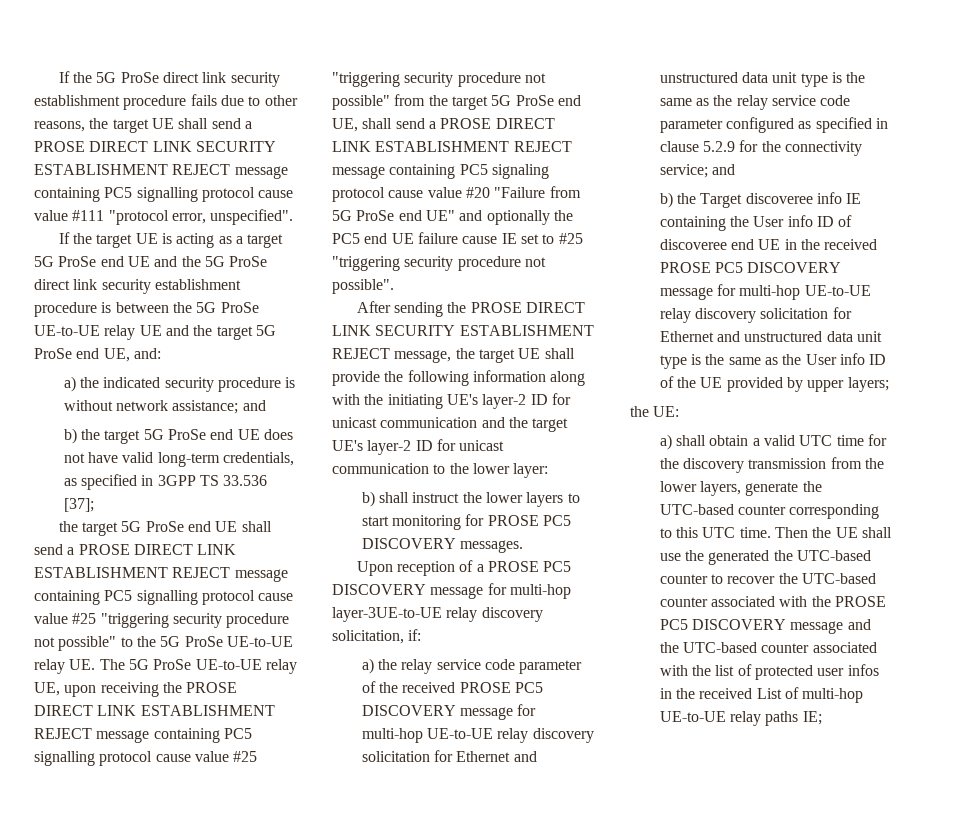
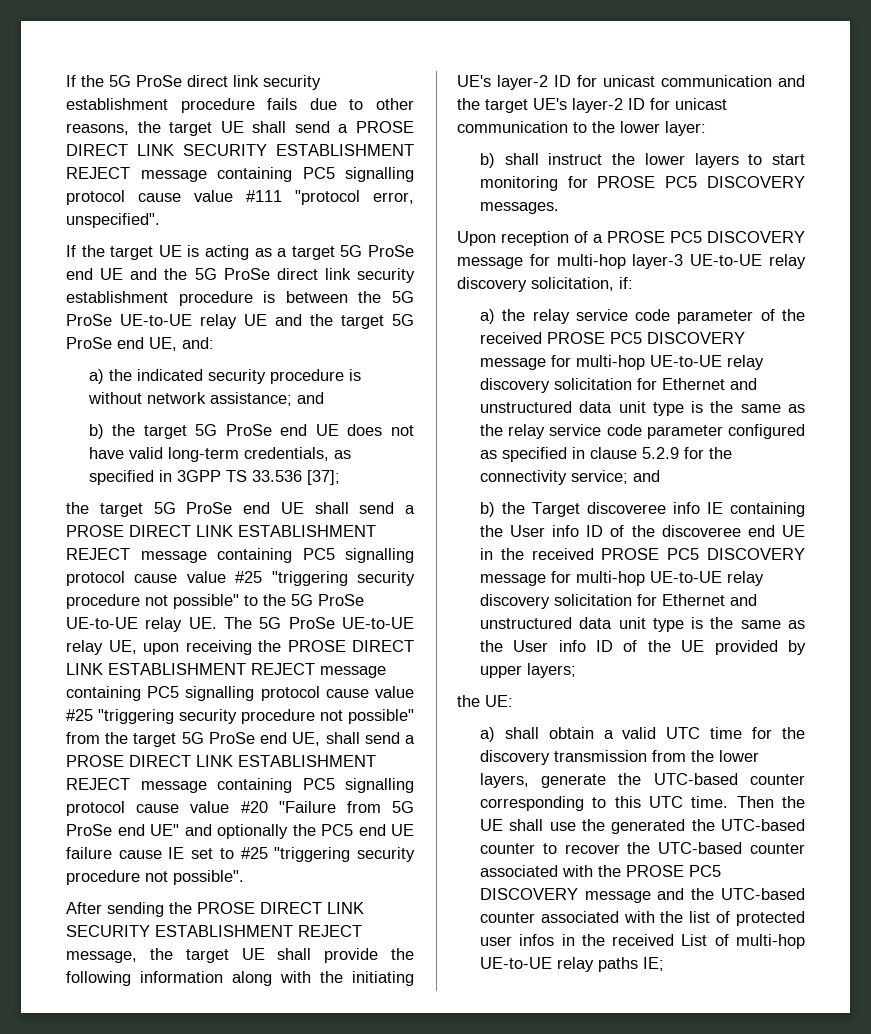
- the target 5G ProSe end UE shall send a PROSE DIRECT LINK ESTABLISHMENT REJECT message containing PC5 signalling protocol cause value #25 "triggering security procedure not possible" to the 5G ProSe UE-to-UE relay UE. The 5G ProSe UE-to-UE relay UE, upon receiving the PROSE DIRECT LINK ESTABLISHMENT REJECT message containing PC5 signalling protocol cause value #25 "triggering security procedure not possible" from the target 5G ProSe end UE, shall send a PROSE DIRECT LINK ESTABLISHMENT REJECT message containing PC5 signaling protocol cause value #20 "Failure from 5G ProSe end UE" and optionally the PC5 end UE failure cause IE set to #25 "triggering security procedure not possible".
+ the target 5G ProSe end UE shall send a PROSE DIRECT LINK ESTABLISHMENT REJECT message containing PC5 signalling protocol cause value #25 "triggering security procedure not possible" to the 5G ProSe UE-to-UE relay UE. The 5G ProSe UE-to-UE relay UE, upon receiving the PROSE DIRECT LINK ESTABLISHMENT REJECT message containing PC5 signalling protocol cause value #25 "triggering security procedure not possible" from the target 5G ProSe end UE, shall send a PROSE DIRECT LINK ESTABLISHMENT REJECT message containing PC5 signalling protocol cause value #20 "Failure from 5G ProSe end UE" and optionally the PC5 end UE failure cause IE set to #25 "triggering security procedure not possible".
- Upon reception of a PROSE PC5 DISCOVERY message for multi-hop layer-3UE-to-UE relay discovery solicitation, if:
+ Upon reception of a PROSE PC5 DISCOVERY message for multi-hop layer-3 UE-to-UE relay discovery solicitation, if:
- b) the Target discoveree info IE containing the User info ID of discoveree end UE in the received PROSE PC5 DISCOVERY message for multi-hop UE-to-UE relay discovery solicitation for Ethernet and unstructured data unit type is the same as the User info ID of the UE provided by upper layers;
+ b) the Target discoveree info IE containing the User info ID of the discoveree end UE in the received PROSE PC5 DISCOVERY message for multi-hop UE-to-UE relay discovery solicitation for Ethernet and unstructured data unit type is the same as the User info ID of the UE provided by upper layers;

